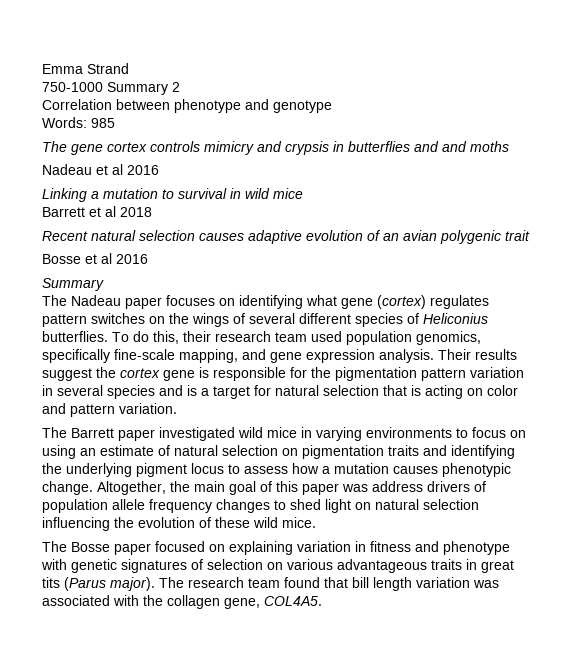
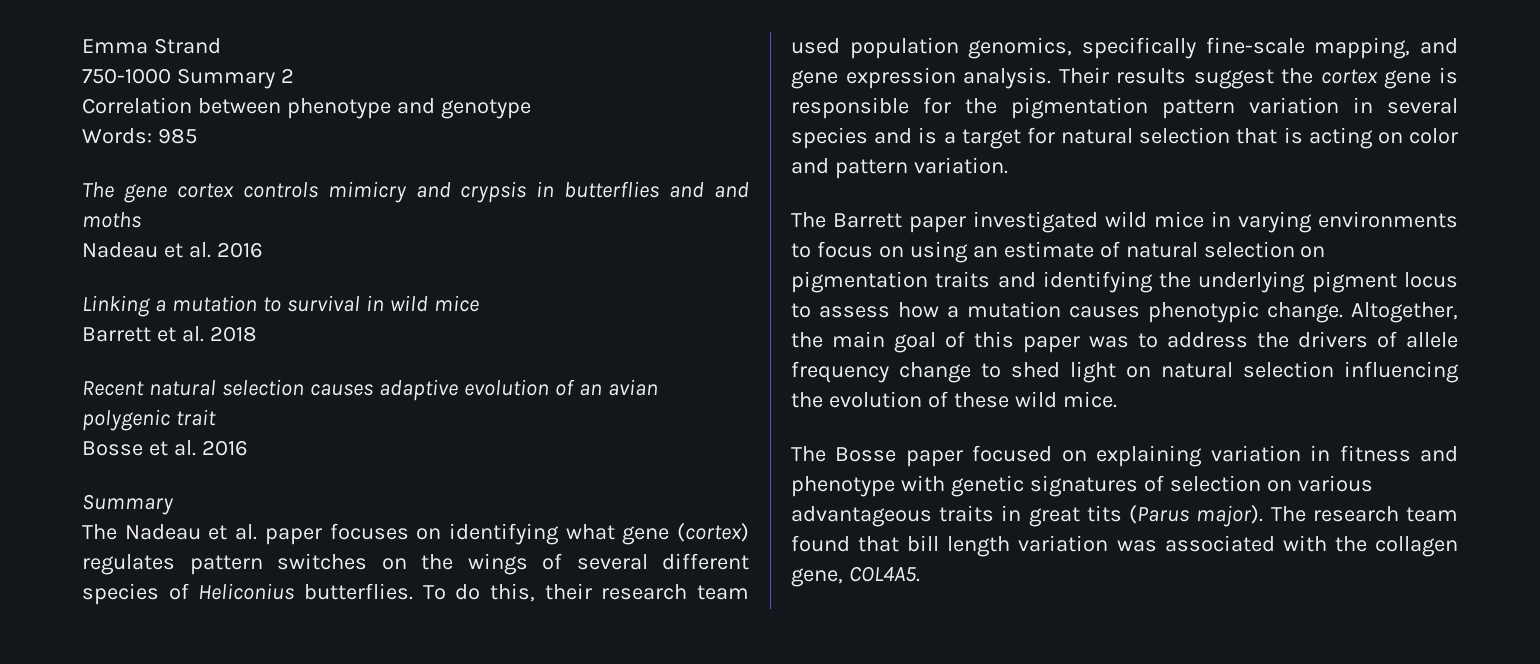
- Nadeau et al 2016
+ Nadeau et al. 2016
- Barrett et al 2018
+ Barrett et al. 2018
- Bosse et al 2016
+ Bosse et al. 2016
- The Nadeau paper focuses on identifying what gene (cortex) regulates pattern switches on the wings of several different species of Heliconius butterflies.
+ The Nadeau et al. paper focuses on identifying what gene (cortex) regulates pattern switches on the wings of several different species of Heliconius butterflies.
- Altogether, the main goal of this paper was address drivers of population allele frequency changes to shed light on natural selection influencing the evolution of these wild mice.
+ Altogether, the main goal of this paper was to address the drivers of allele frequency change to shed light on natural selection influencing the evolution of these wild mice.

